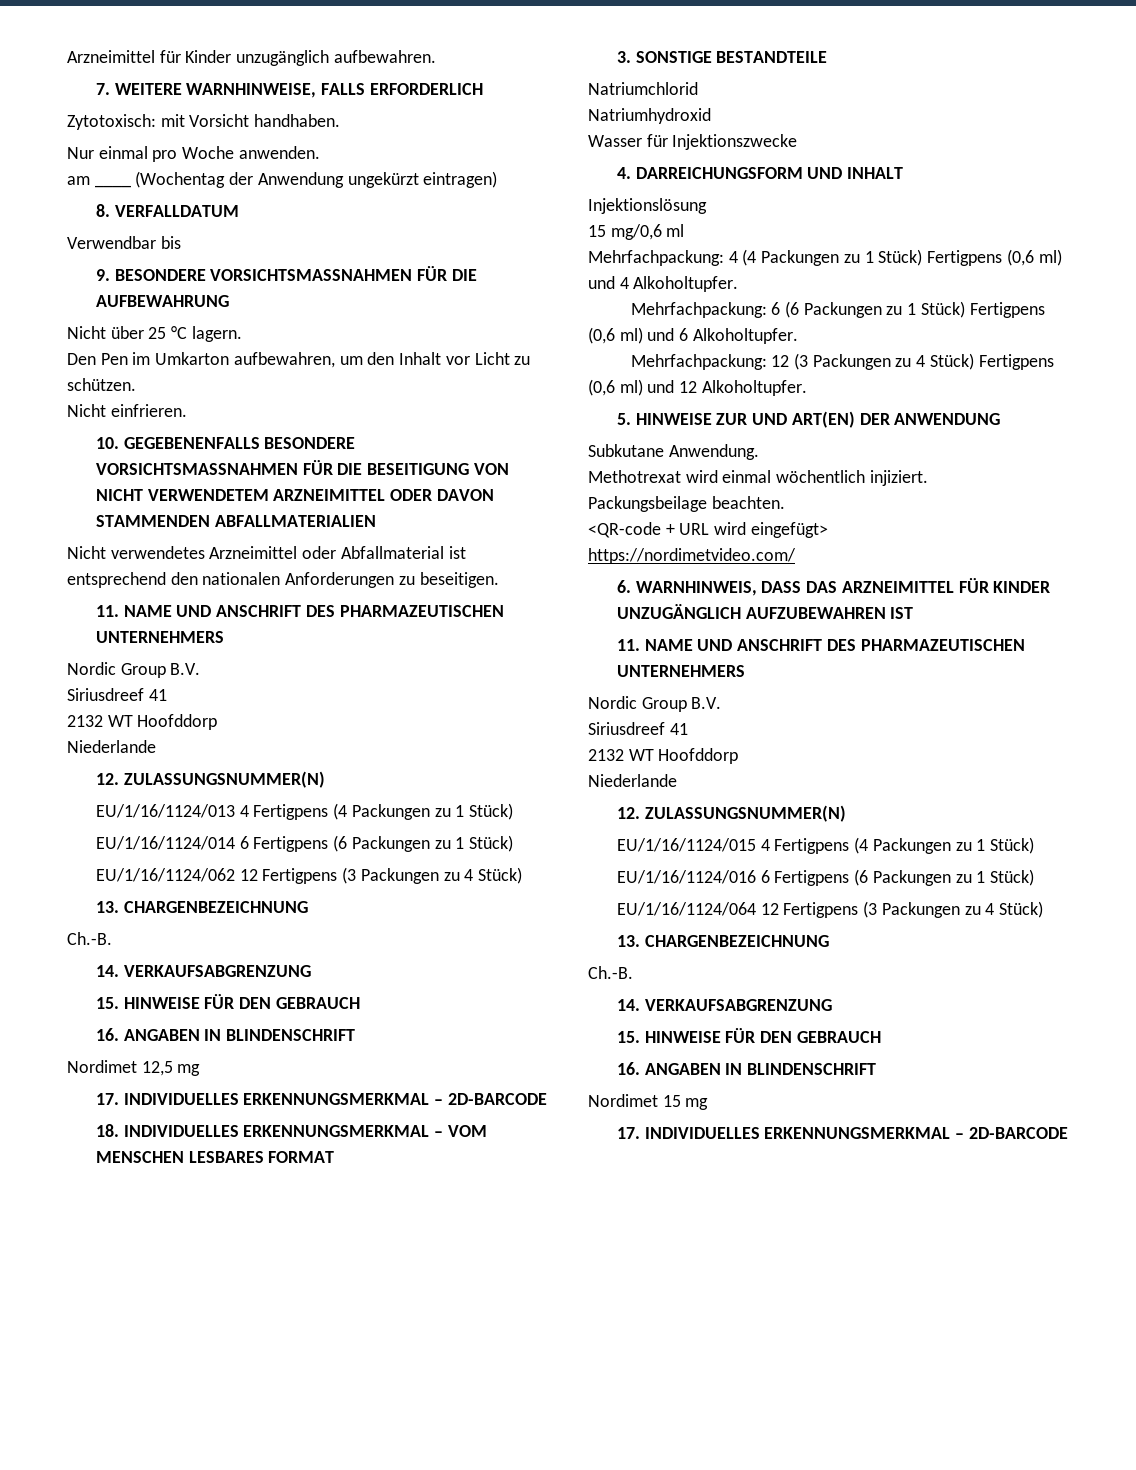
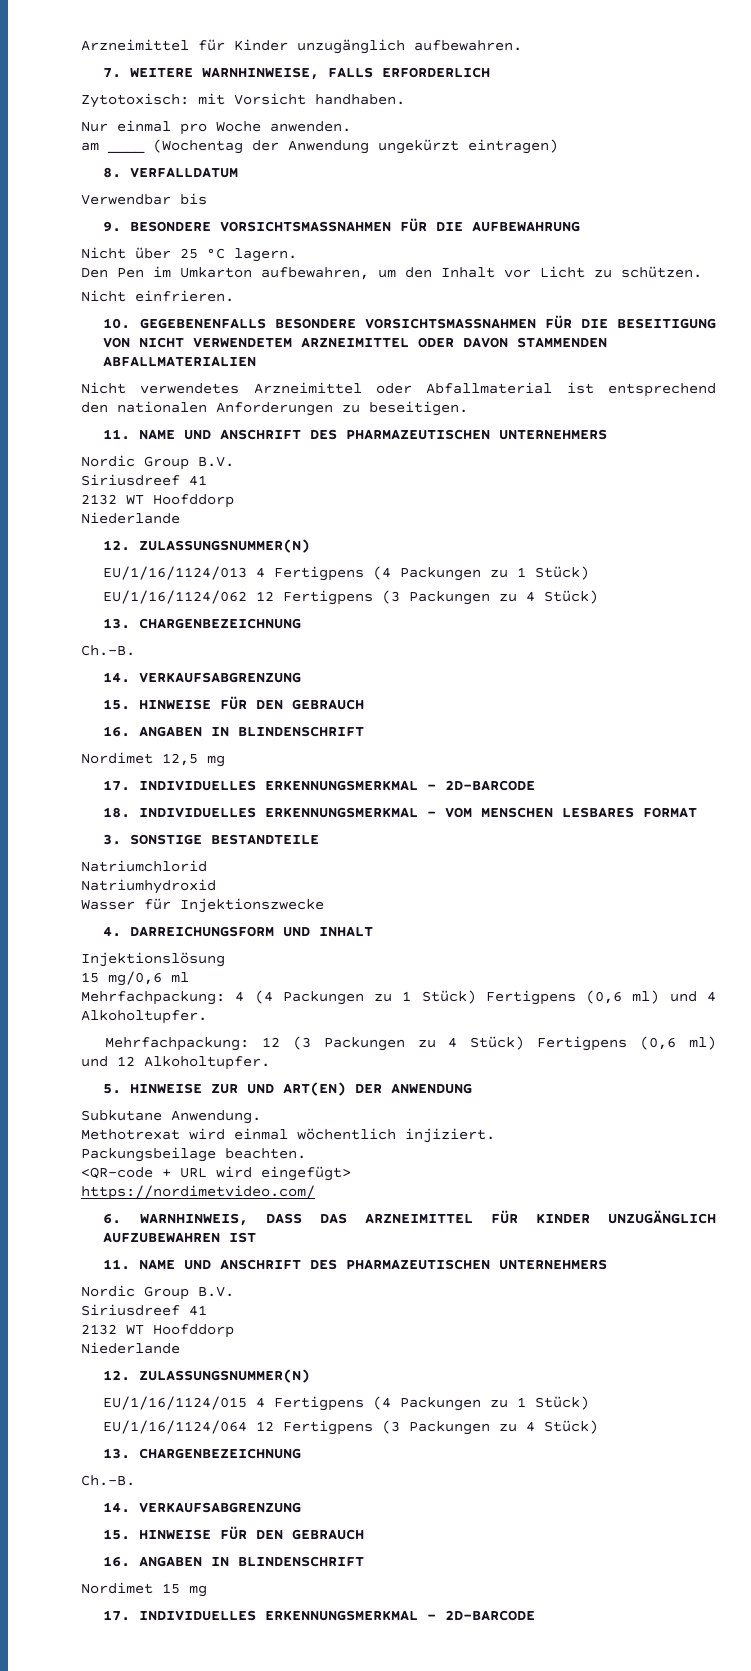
- EU/1/16/1124/014 6 Fertigpens (6 Packungen zu 1 Stück)
- Mehrfachpackung: 6 (6 Packungen zu 1 Stück) Fertigpens (0,6 ml) und 6 Alkoholtupfer.
- EU/1/16/1124/016 6 Fertigpens (6 Packungen zu 1 Stück)

